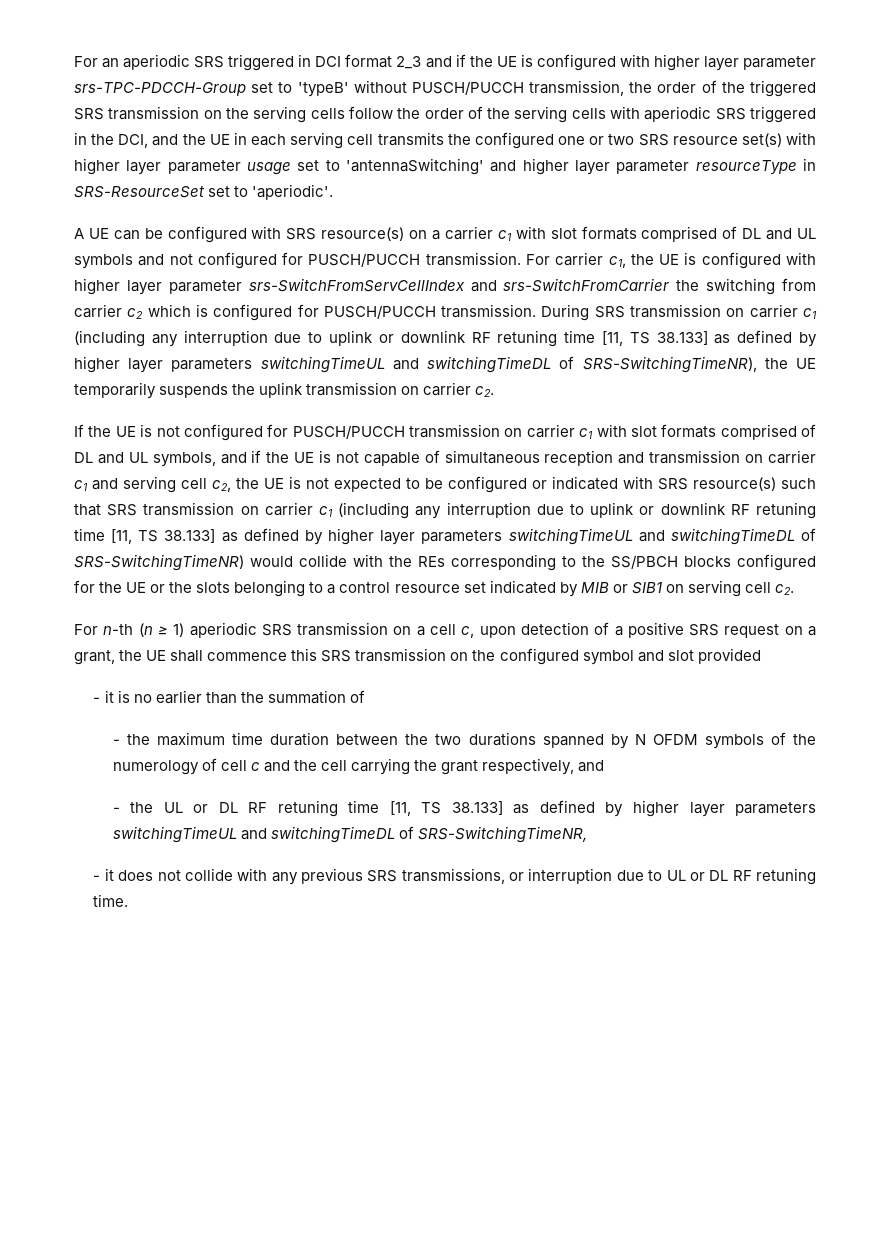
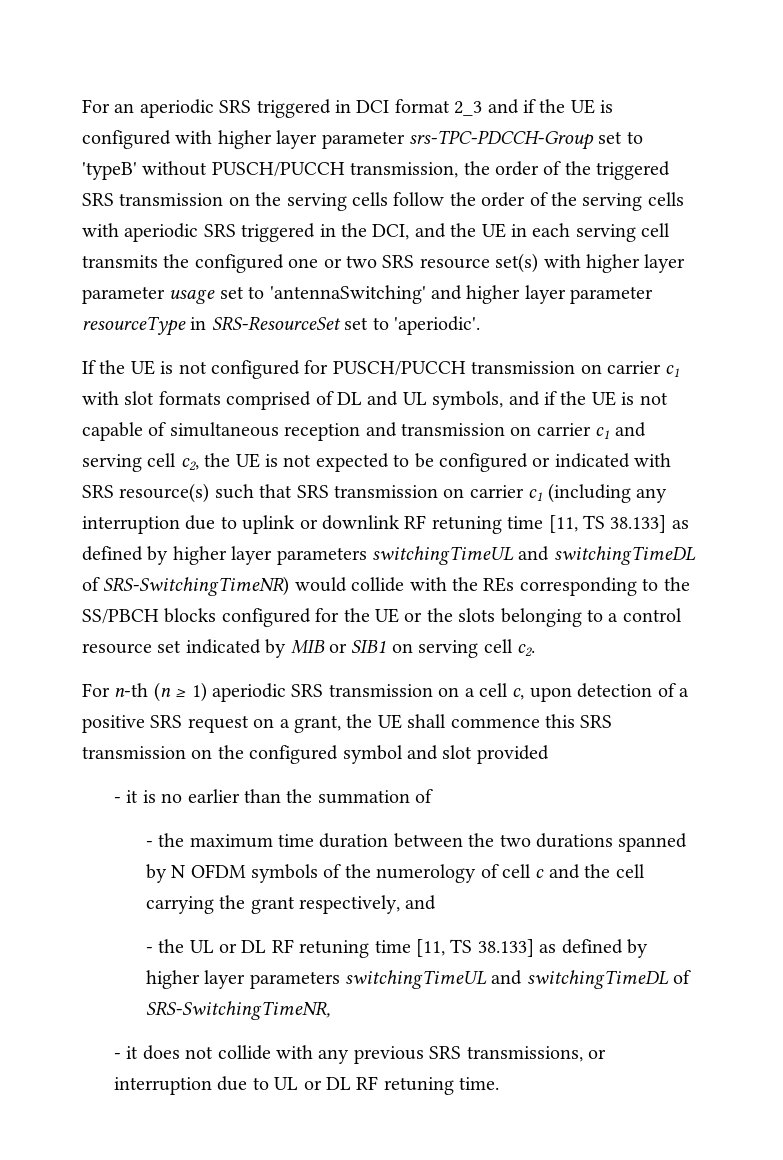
- A UE can be configured with SRS resource(s) on a carrier c1 with slot formats comprised of DL and UL symbols and not configured for PUSCH/PUCCH transmission. For carrier c1, the UE is configured with higher layer parameter srs-SwitchFromServCellIndex and srs-SwitchFromCarrier the switching from carrier c2 which is configured for PUSCH/PUCCH transmission. During SRS transmission on carrier c1 (including any interruption due to uplink or downlink RF retuning time [11, TS 38.133] as defined by higher layer parameters switchingTimeUL and switchingTimeDL of SRS-SwitchingTimeNR), the UE temporarily suspends the uplink transmission on carrier c2.

